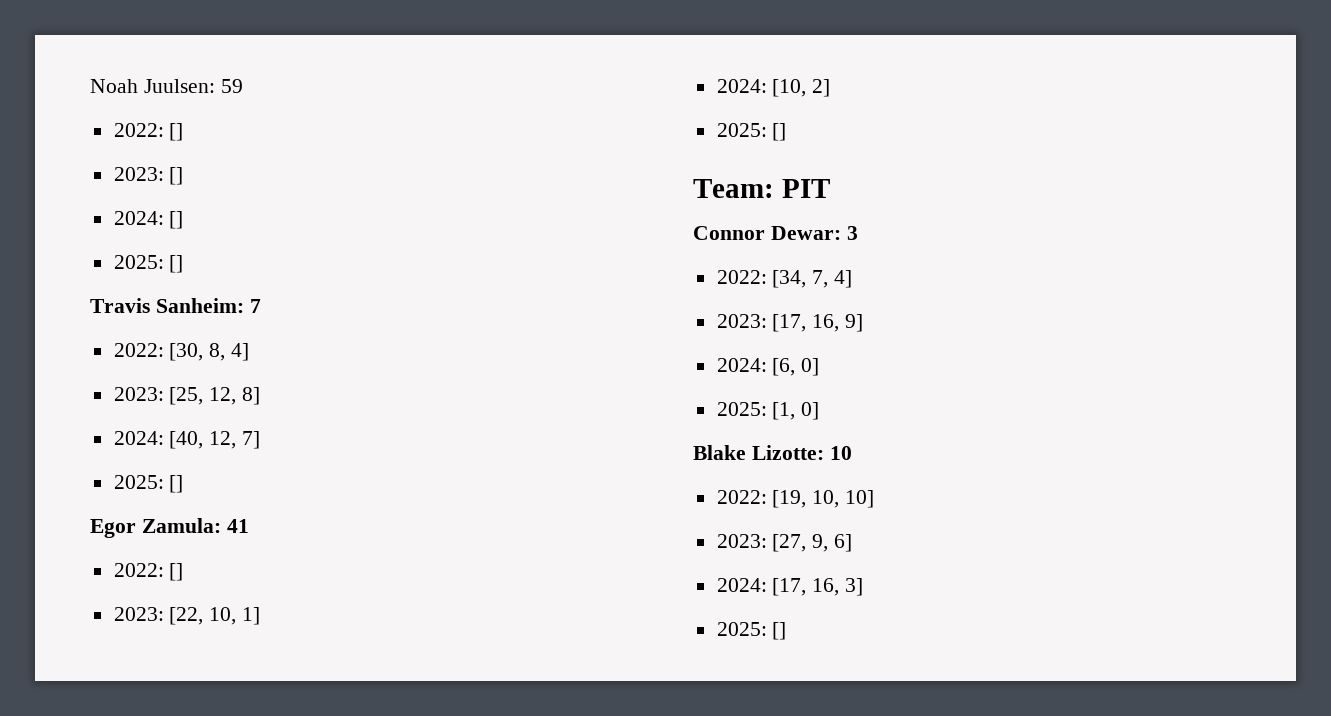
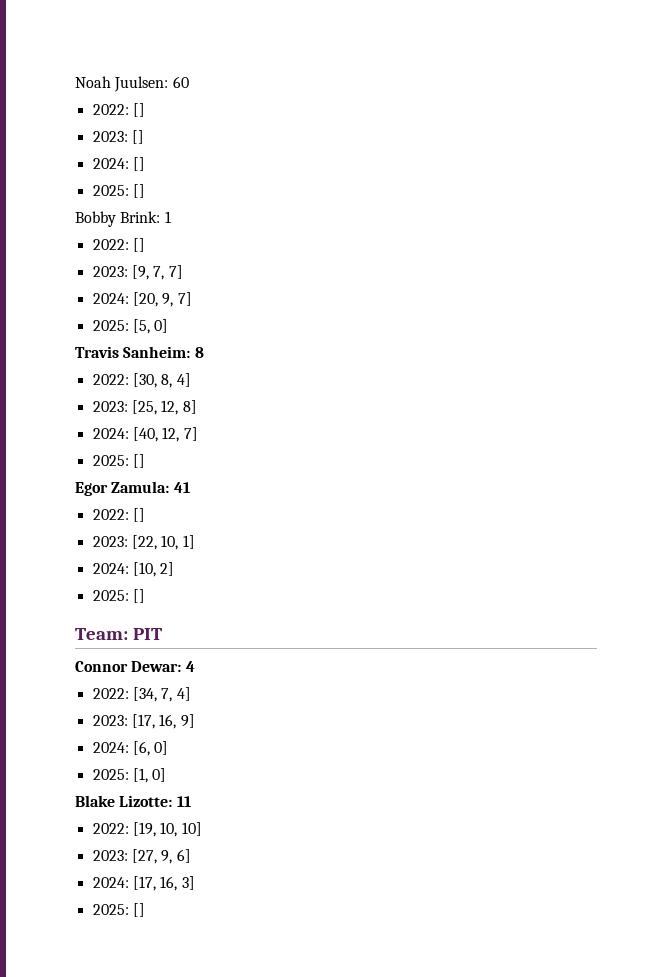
- Noah Juulsen: 59
+ Noah Juulsen: 60
+ Bobby Brink: 1
+ 2022: []
+ 2023: [9, 7, 7]
+ 2024: [20, 9, 7]
+ 2025: [5, 0]
- Travis Sanheim: 7
+ Travis Sanheim: 8
- Connor Dewar: 3
+ Connor Dewar: 4
- Blake Lizotte: 10
+ Blake Lizotte: 11

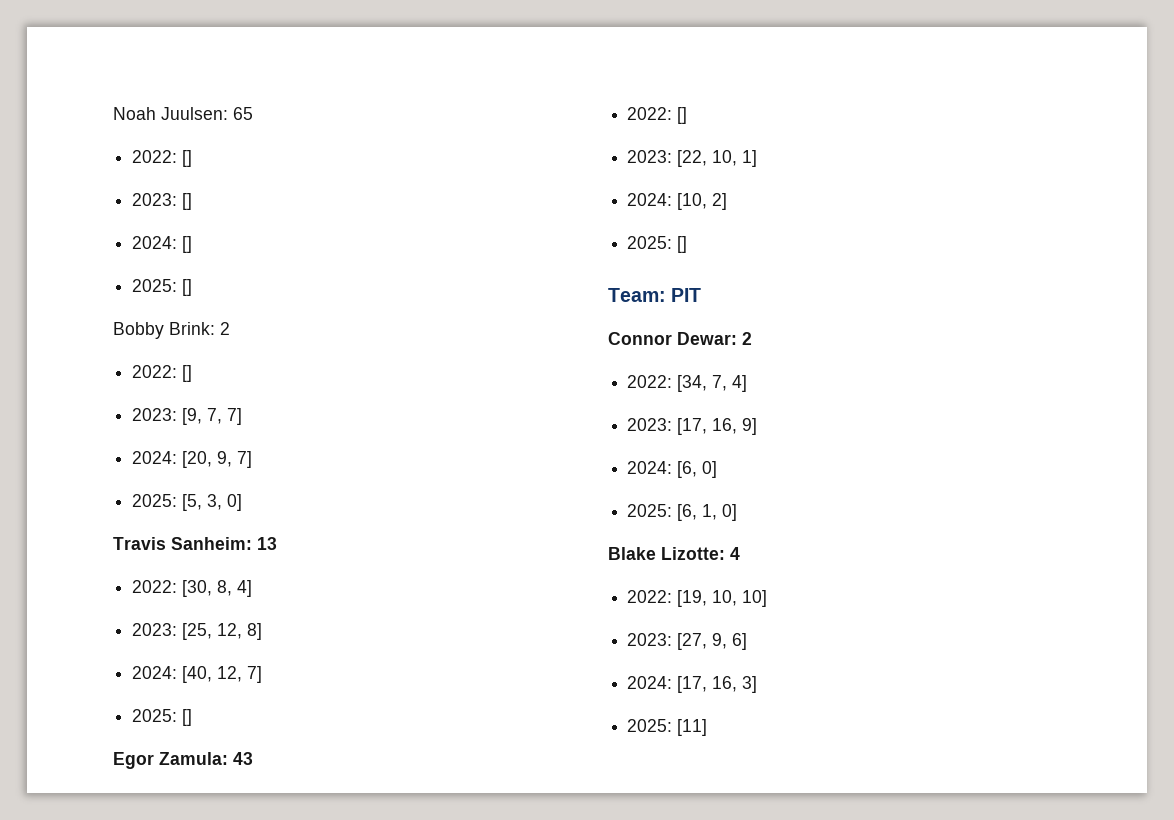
- Noah Juulsen: 60
+ Noah Juulsen: 65
- Bobby Brink: 1
+ Bobby Brink: 2
- 2025: [5, 0]
+ 2025: [5, 3, 0]
- Travis Sanheim: 8
+ Travis Sanheim: 13
- Egor Zamula: 41
+ Egor Zamula: 43
- Connor Dewar: 4
+ Connor Dewar: 2
- 2025: [1, 0]
+ 2025: [6, 1, 0]
- Blake Lizotte: 11
+ Blake Lizotte: 4
  2024: [17, 16, 3]
- 2025: []
+ 2025: [11]

